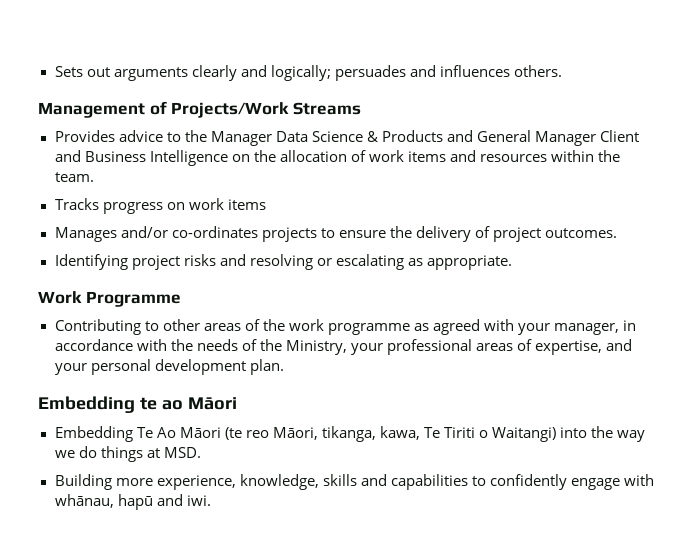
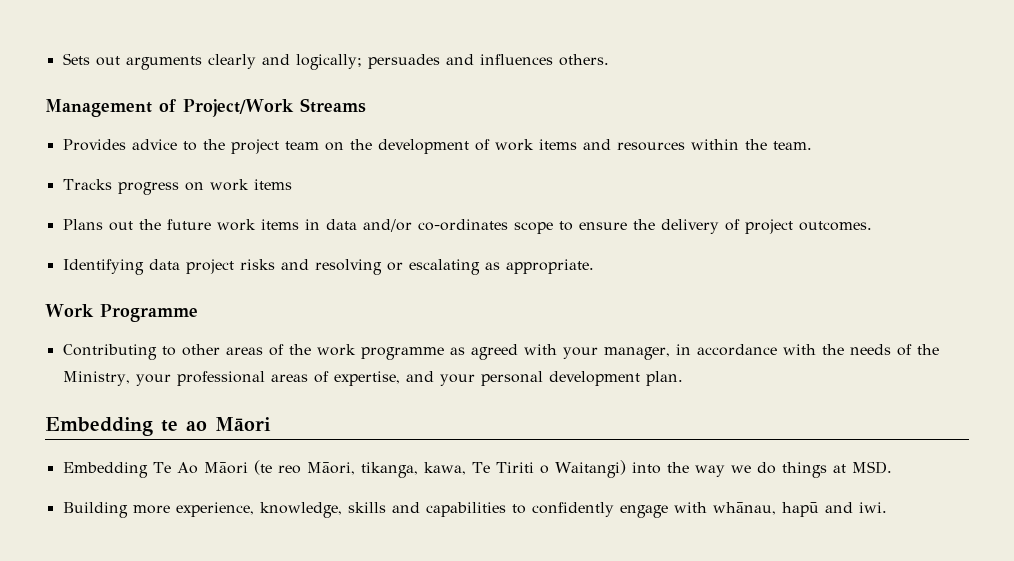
- Management of Projects/Work Streams
+ Management of Project/Work Streams
- Provides advice to the Manager Data Science & Products and General Manager Client and Business Intelligence on the allocation of work items and resources within the team.
+ Provides advice to the project team on the development of work items and resources within the team.
- Manages and/or co-ordinates projects to ensure the delivery of project outcomes.
+ Plans out the future work items in data and/or co-ordinates scope to ensure the delivery of project outcomes.
- Identifying project risks and resolving or escalating as appropriate.
+ Identifying data project risks and resolving or escalating as appropriate.

